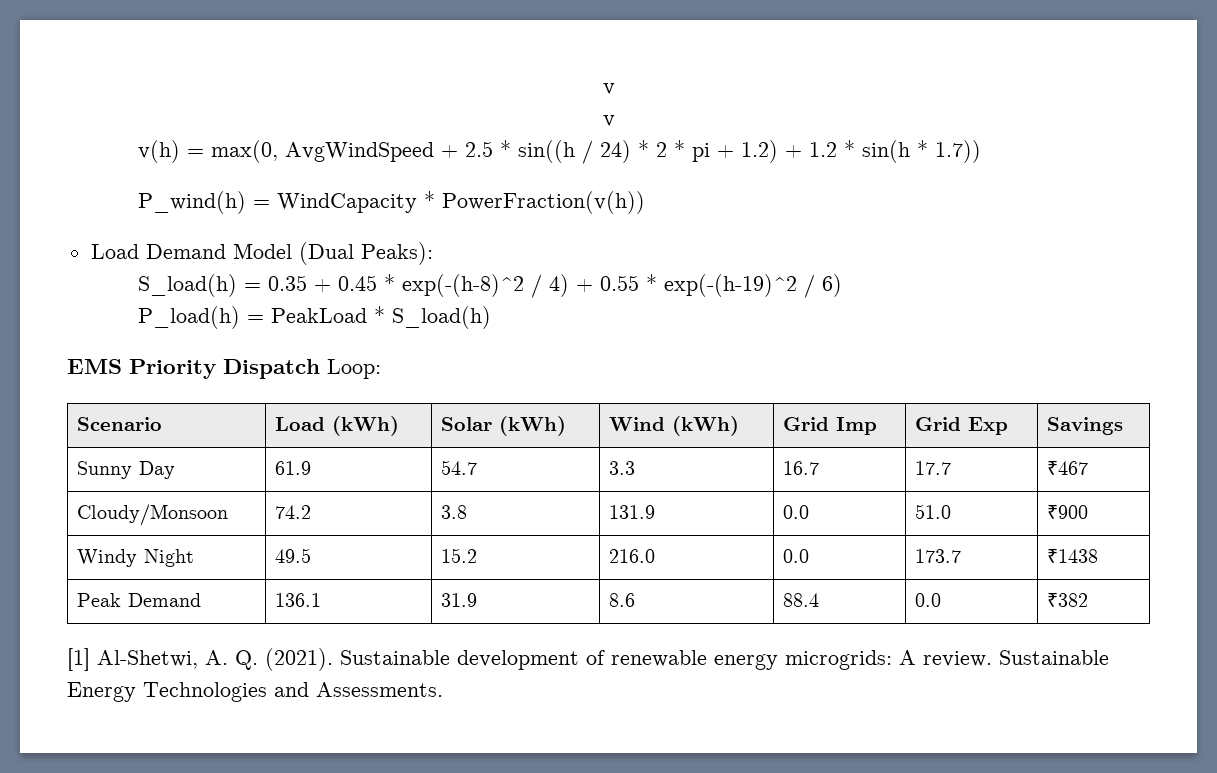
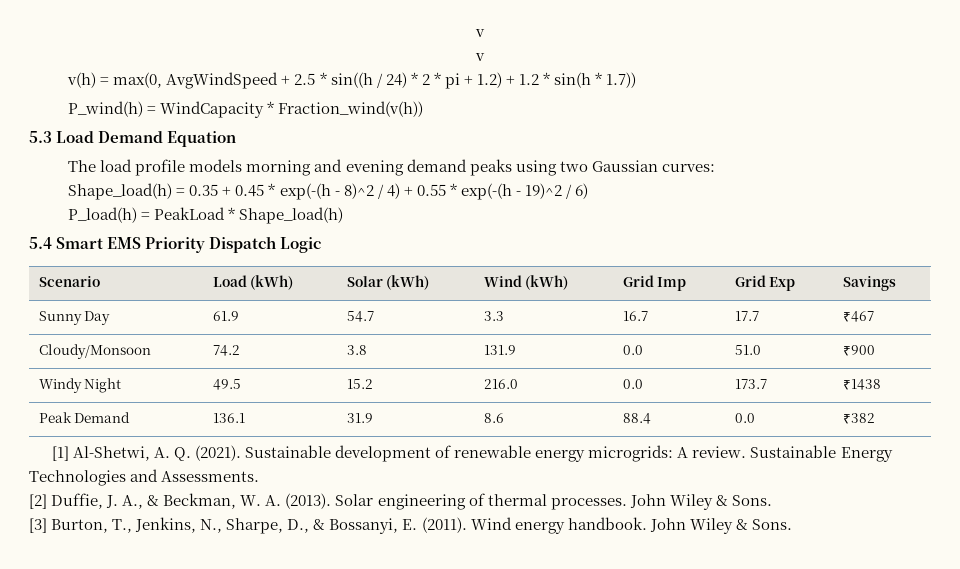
- P_wind(h) = WindCapacity * PowerFraction(v(h))
- Load Demand Model (Dual Peaks):
- S_load(h) = 0.35 + 0.45 * exp(-(h-8)^2 / 4) + 0.55 * exp(-(h-19)^2 / 6)
+ P_wind(h) = WindCapacity * Fraction_wind(v(h))
+ 5.3 Load Demand Equation
+ The load profile models morning and evening demand peaks using two Gaussian curves:
+ Shape_load(h) = 0.35 + 0.45 * exp(-(h - 8)^2 / 4) + 0.55 * exp(-(h - 19)^2 / 6)
- P_load(h) = PeakLoad * S_load(h)
- EMS Priority Dispatch Loop:
+ P_load(h) = PeakLoad * Shape_load(h)
+ 5.4 Smart EMS Priority Dispatch Logic
+ [2] Duffie, J. A., & Beckman, W. A. (2013). Solar engineering of thermal processes. John Wiley & Sons.
+ [3] Burton, T., Jenkins, N., Sharpe, D., & Bossanyi, E. (2011). Wind energy handbook. John Wiley & Sons.

